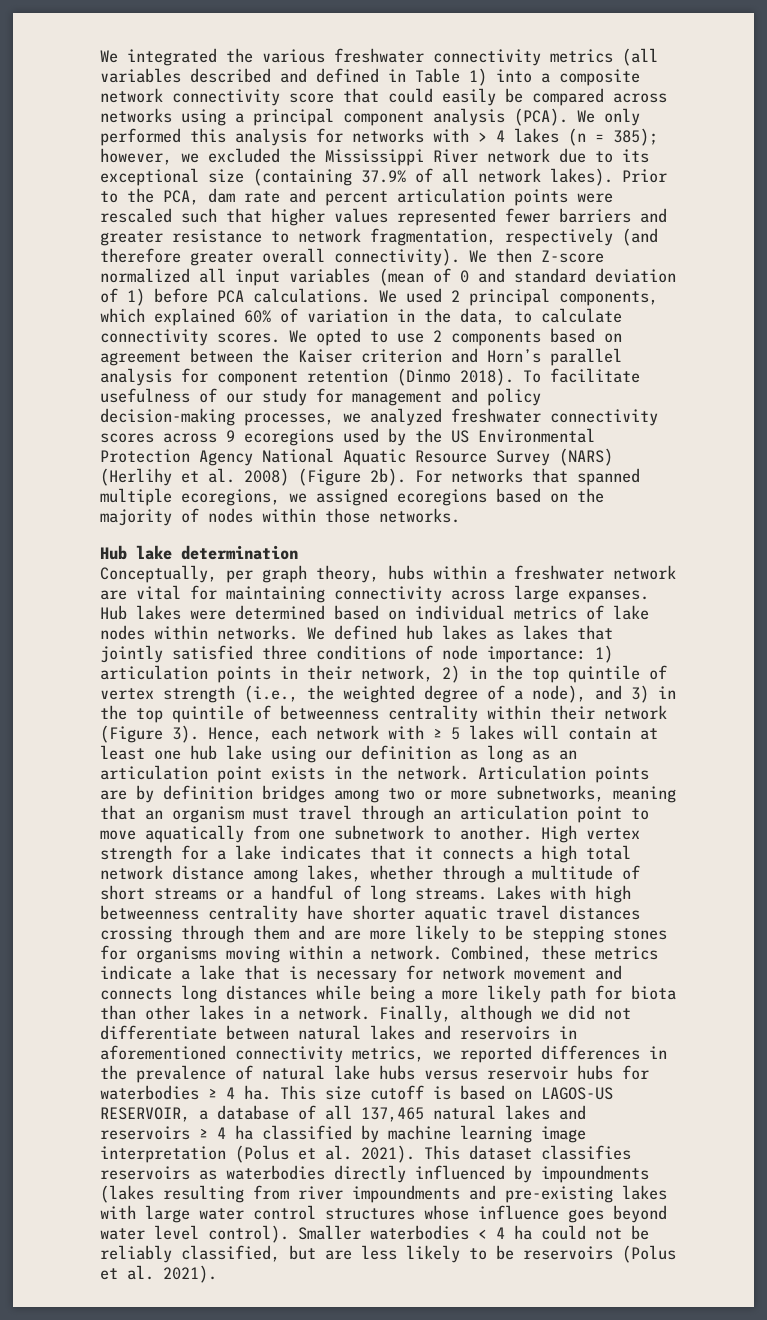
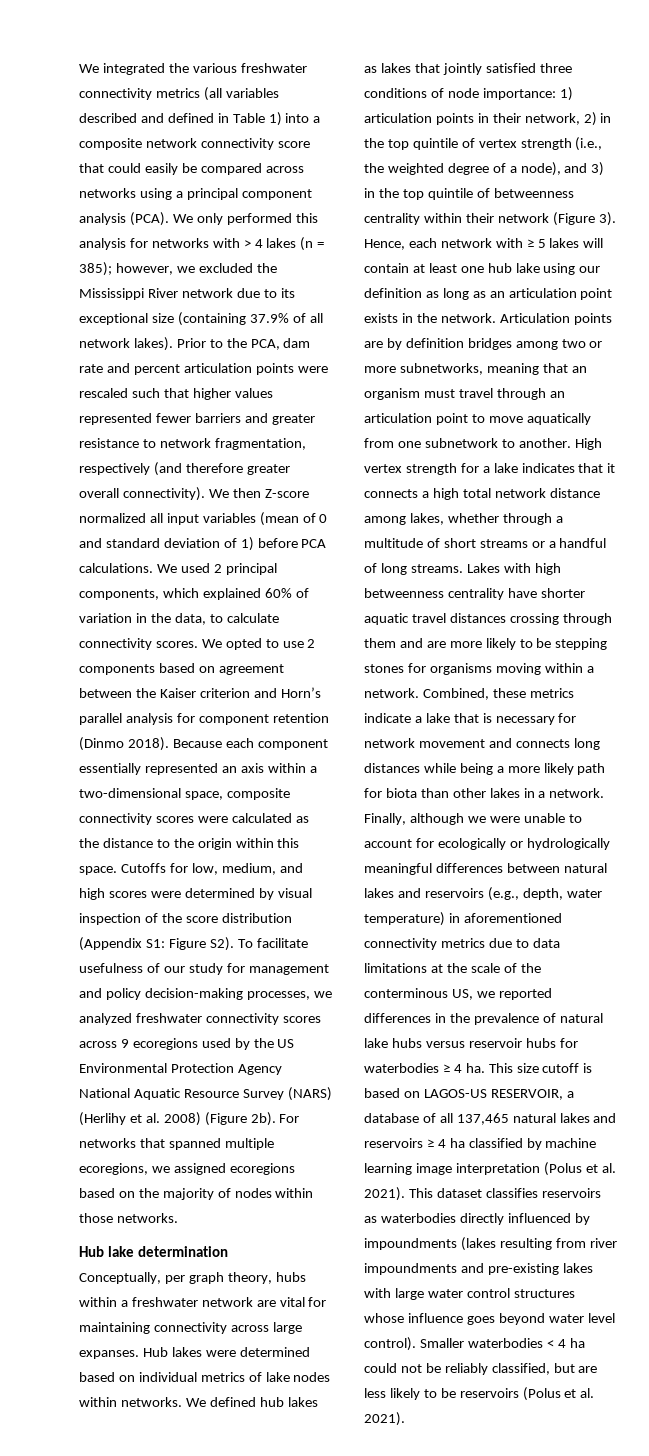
- To facilitate usefulness of our study for management and policy decision-making processes, we analyzed freshwater connectivity scores across 9 ecoregions used by the US Environmental Protection Agency National Aquatic Resource Survey (NARS) (Herlihy et al. 2008) (Figure 2b).
+ Because each component essentially represented an axis within a two-dimensional space, composite connectivity scores were calculated as the distance to the origin within this space. Cutoffs for low, medium, and high scores were determined by visual inspection of the score distribution (Appendix S1: Figure S2). To facilitate usefulness of our study for management and policy decision-making processes, we analyzed freshwater connectivity scores across 9 ecoregions used by the US Environmental Protection Agency National Aquatic Resource Survey (NARS) (Herlihy et al. 2008) (Figure 2b).
- Finally, although we did not differentiate between natural lakes and reservoirs in aforementioned connectivity metrics, we reported differences in the prevalence of natural lake hubs versus reservoir hubs for waterbodies ≥ 4 ha.
+ Finally, although we were unable to account for ecologically or hydrologically meaningful differences between natural lakes and reservoirs (e.g., depth, water temperature) in aforementioned connectivity metrics due to data limitations at the scale of the conterminous US, we reported differences in the prevalence of natural lake hubs versus reservoir hubs for waterbodies ≥ 4 ha.

